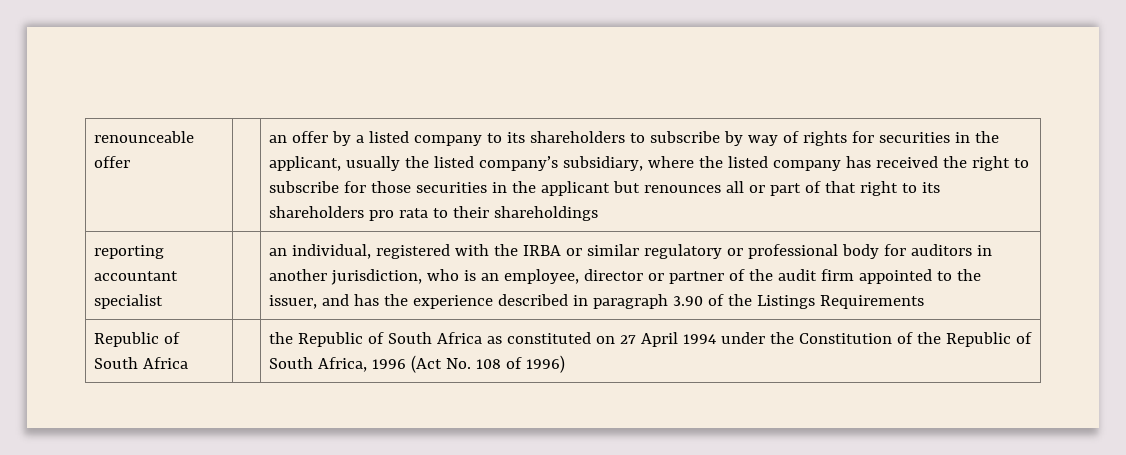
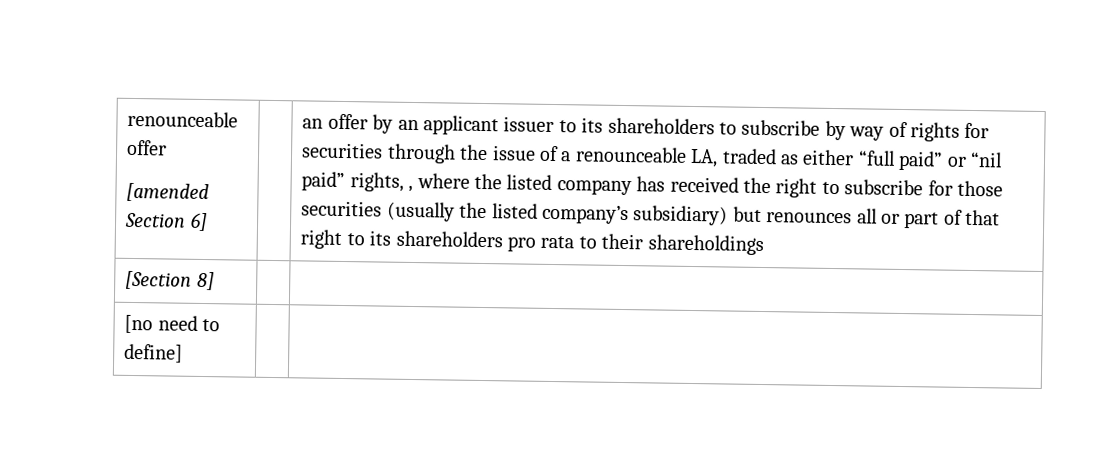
+ [amended Section 6]
- an offer by a listed company to its shareholders to subscribe by way of rights for securities in the applicant, usually the listed company’s subsidiary, where the listed company has received the right to subscribe for those securities in the applicant but renounces all or part of that right to its shareholders pro rata to their shareholdings
+ an offer by an applicant issuer to its shareholders to subscribe by way of rights for securities through the issue of a renounceable LA, traded as either “full paid” or “nil paid” rights, , where the listed company has received the right to subscribe for those securities (usually the listed company’s subsidiary) but renounces all or part of that right to its shareholders pro rata to their shareholdings
- reporting accountant specialist | | an individual, registered with the IRBA or similar regulatory or professional body for auditors in another jurisdiction, who is an employee, director or partner of the audit firm appointed to the issuer, and has the experience described in paragraph 3.90 of the Listings Requirements
- Republic of South Africa | | the Republic of South Africa as constituted on 27 April 1994 under the Constitution of the Republic of South Africa, 1996 (Act No. 108 of 1996)
+ [Section 8] | |
+ [no need to define] | |

